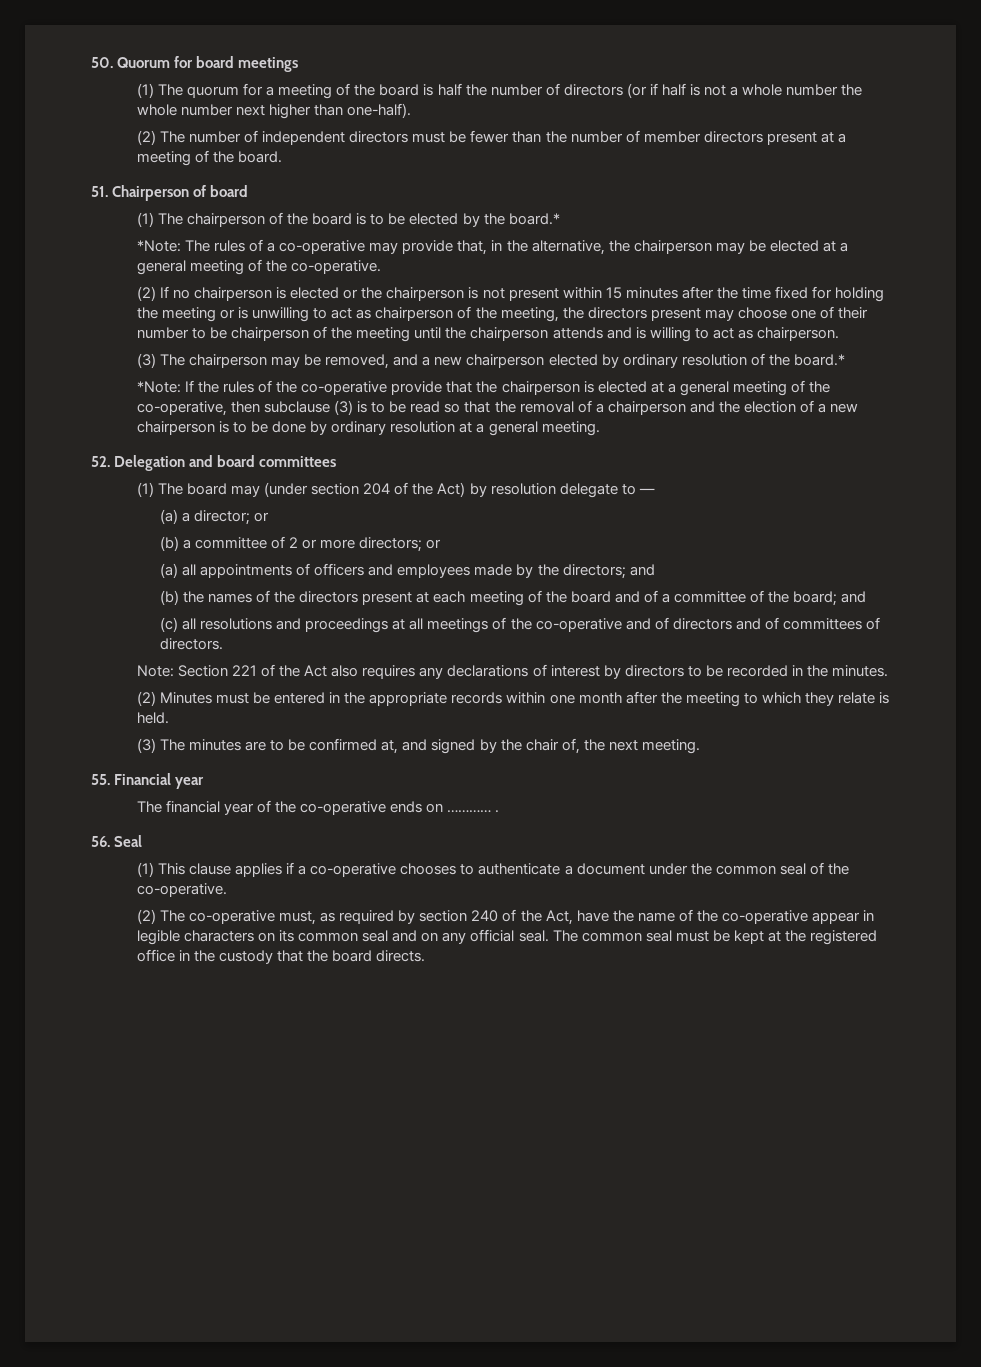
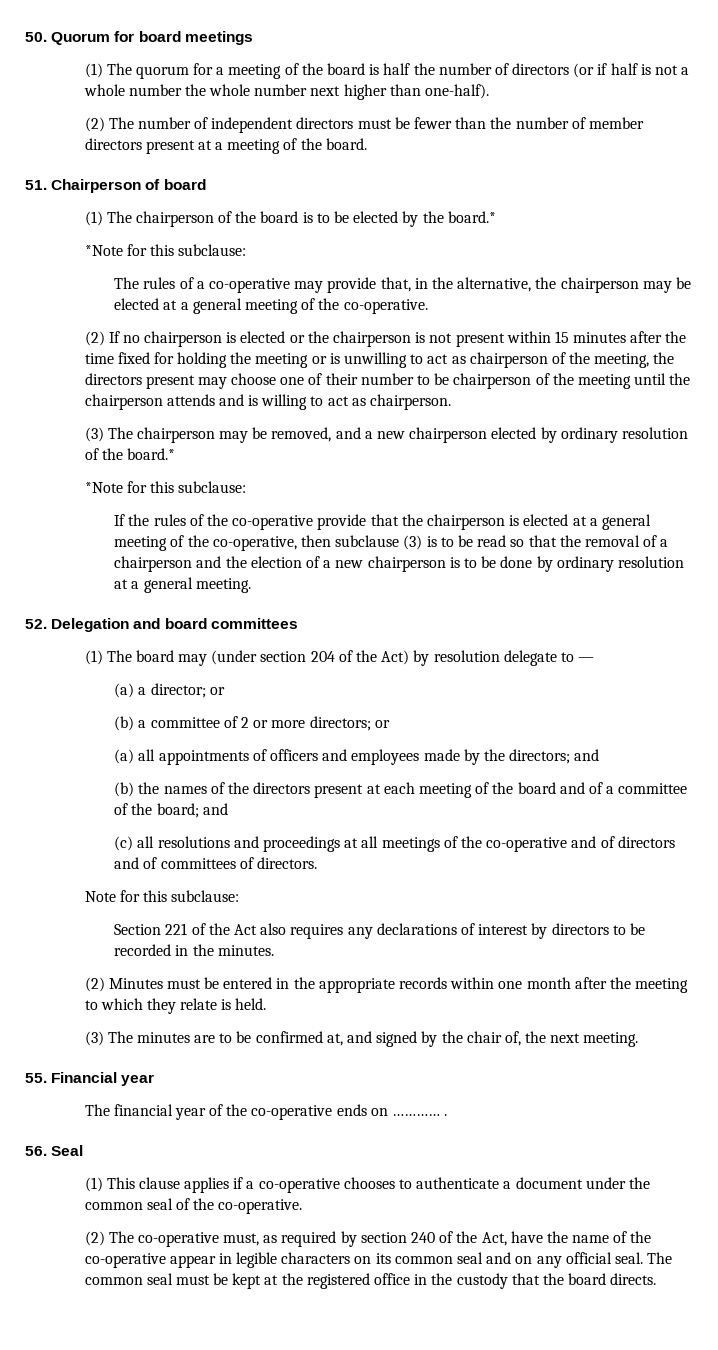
  (1) The chairperson of the board is to be elected by the board.*
- *Note: The rules of a co-operative may provide that, in the alternative, the chairperson may be elected at a general meeting of the co-operative.
+ *Note for this subclause:
+ The rules of a co-operative may provide that, in the alternative, the chairperson may be elected at a general meeting of the co-operative.
  (3) The chairperson may be removed, and a new chairperson elected by ordinary resolution of the board.*
- *Note: If the rules of the co-operative provide that the chairperson is elected at a general meeting of the co-operative, then subclause (3) is to be read so that the removal of a chairperson and the election of a new chairperson is to be done by ordinary resolution at a general meeting.
+ *Note for this subclause:
+ If the rules of the co-operative provide that the chairperson is elected at a general meeting of the co-operative, then subclause (3) is to be read so that the removal of a chairperson and the election of a new chairperson is to be done by ordinary resolution at a general meeting.
- Note: Section 221 of the Act also requires any declarations of interest by directors to be recorded in the minutes.
+ Note for this subclause:
+ Section 221 of the Act also requires any declarations of interest by directors to be recorded in the minutes.

